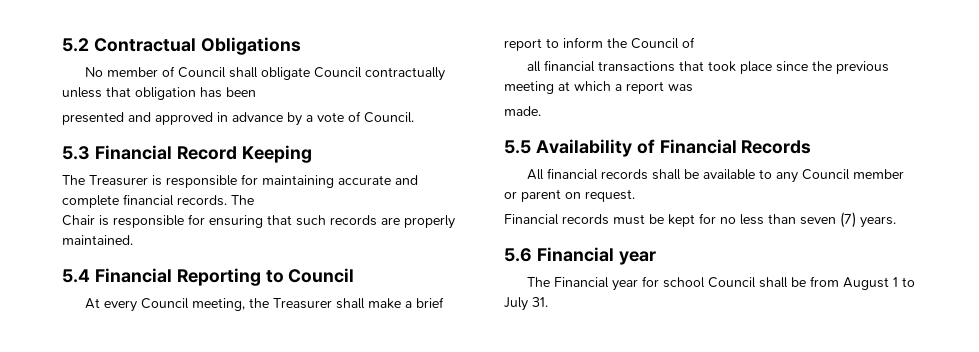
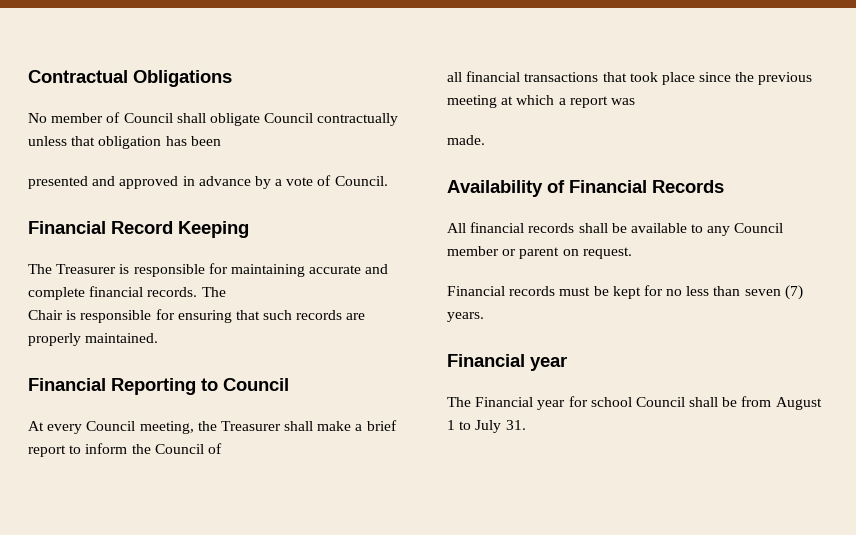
- 5.2 Contractual Obligations
+ Contractual Obligations
- 5.3 Financial Record Keeping
+ Financial Record Keeping
- 5.4 Financial Reporting to Council
+ Financial Reporting to Council
- 5.5 Availability of Financial Records
+ Availability of Financial Records
  Financial records must be kept for no less than seven (7) years.
- 5.6 Financial year
+ Financial year

